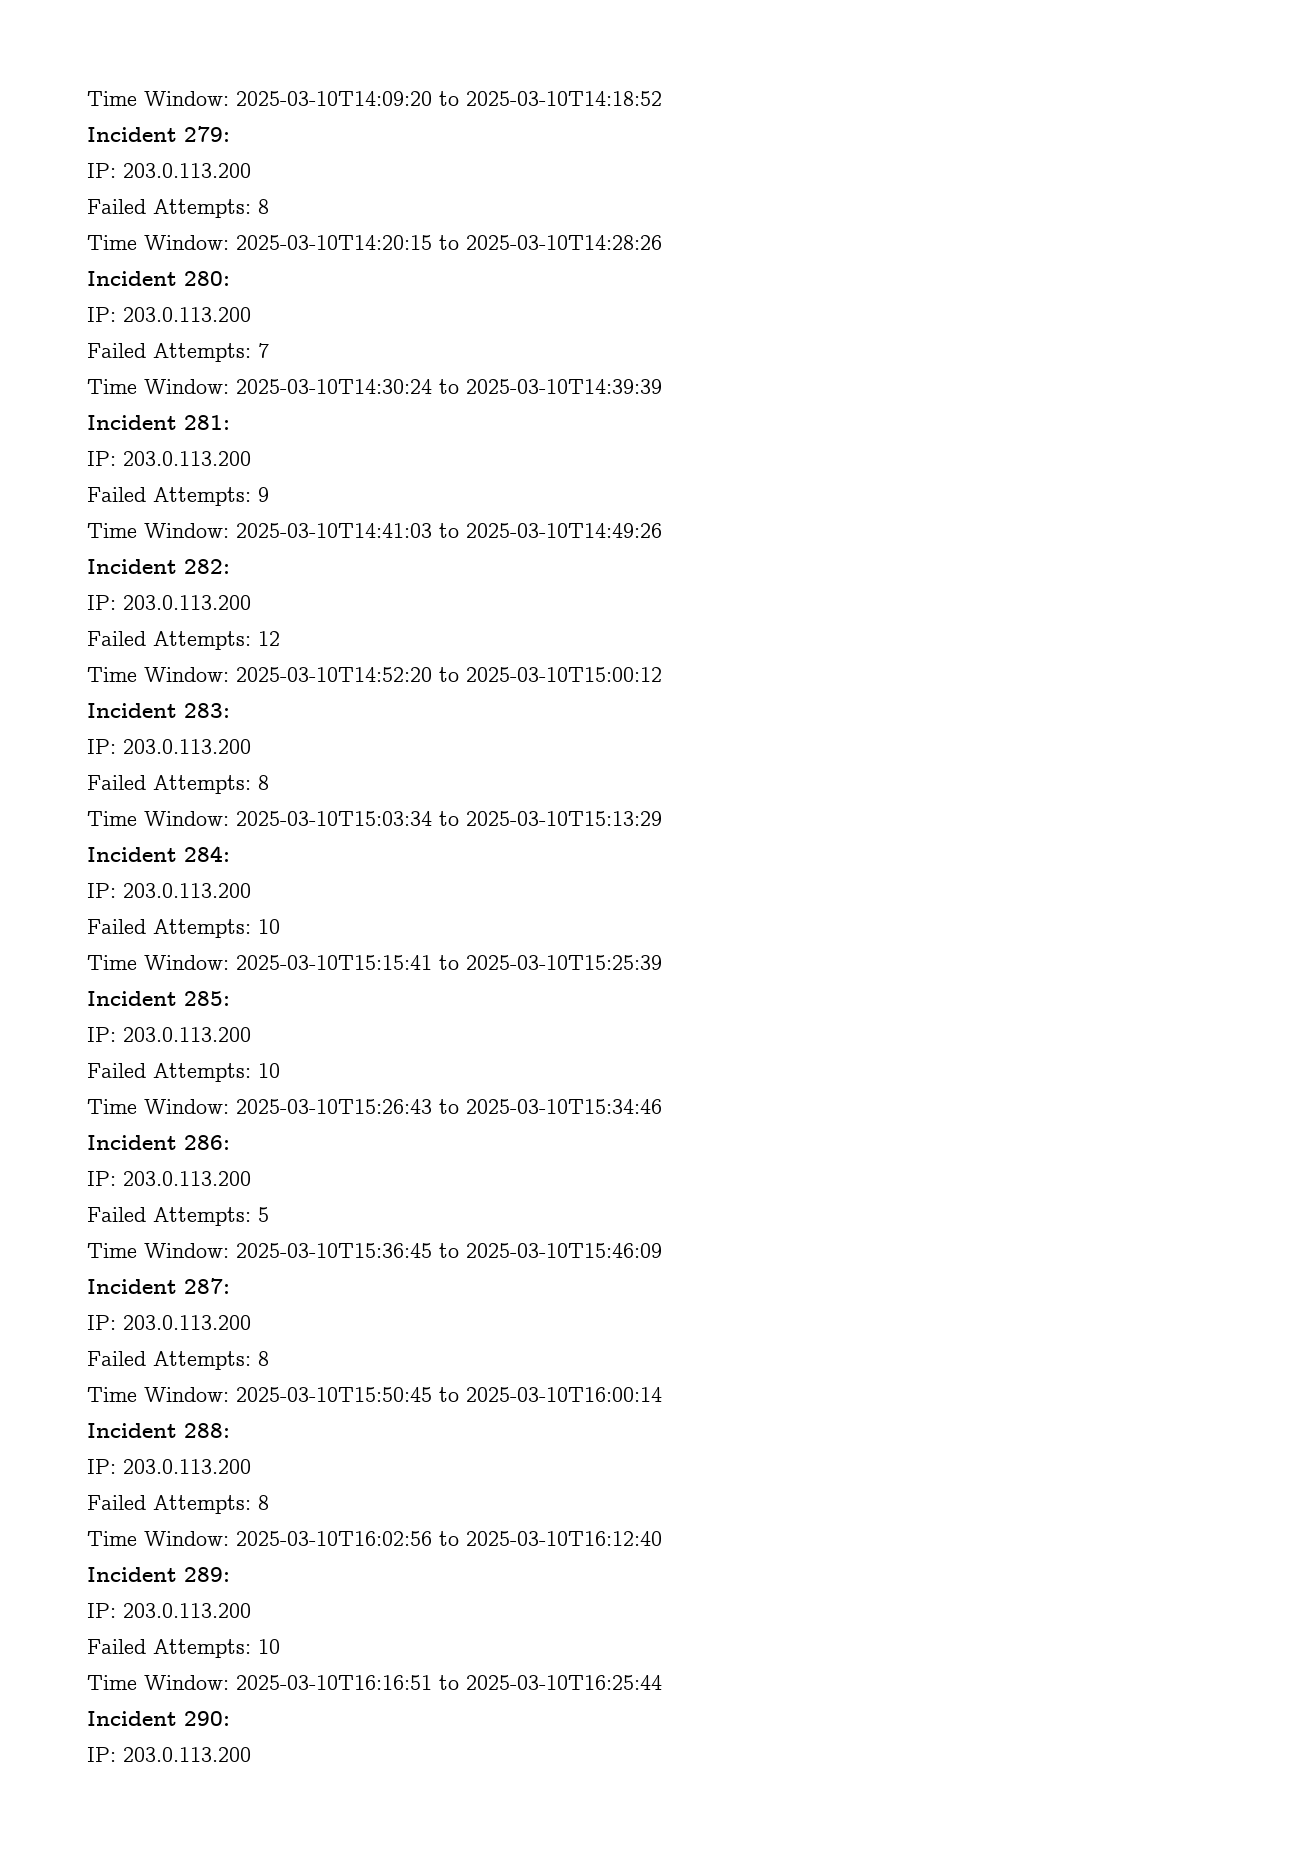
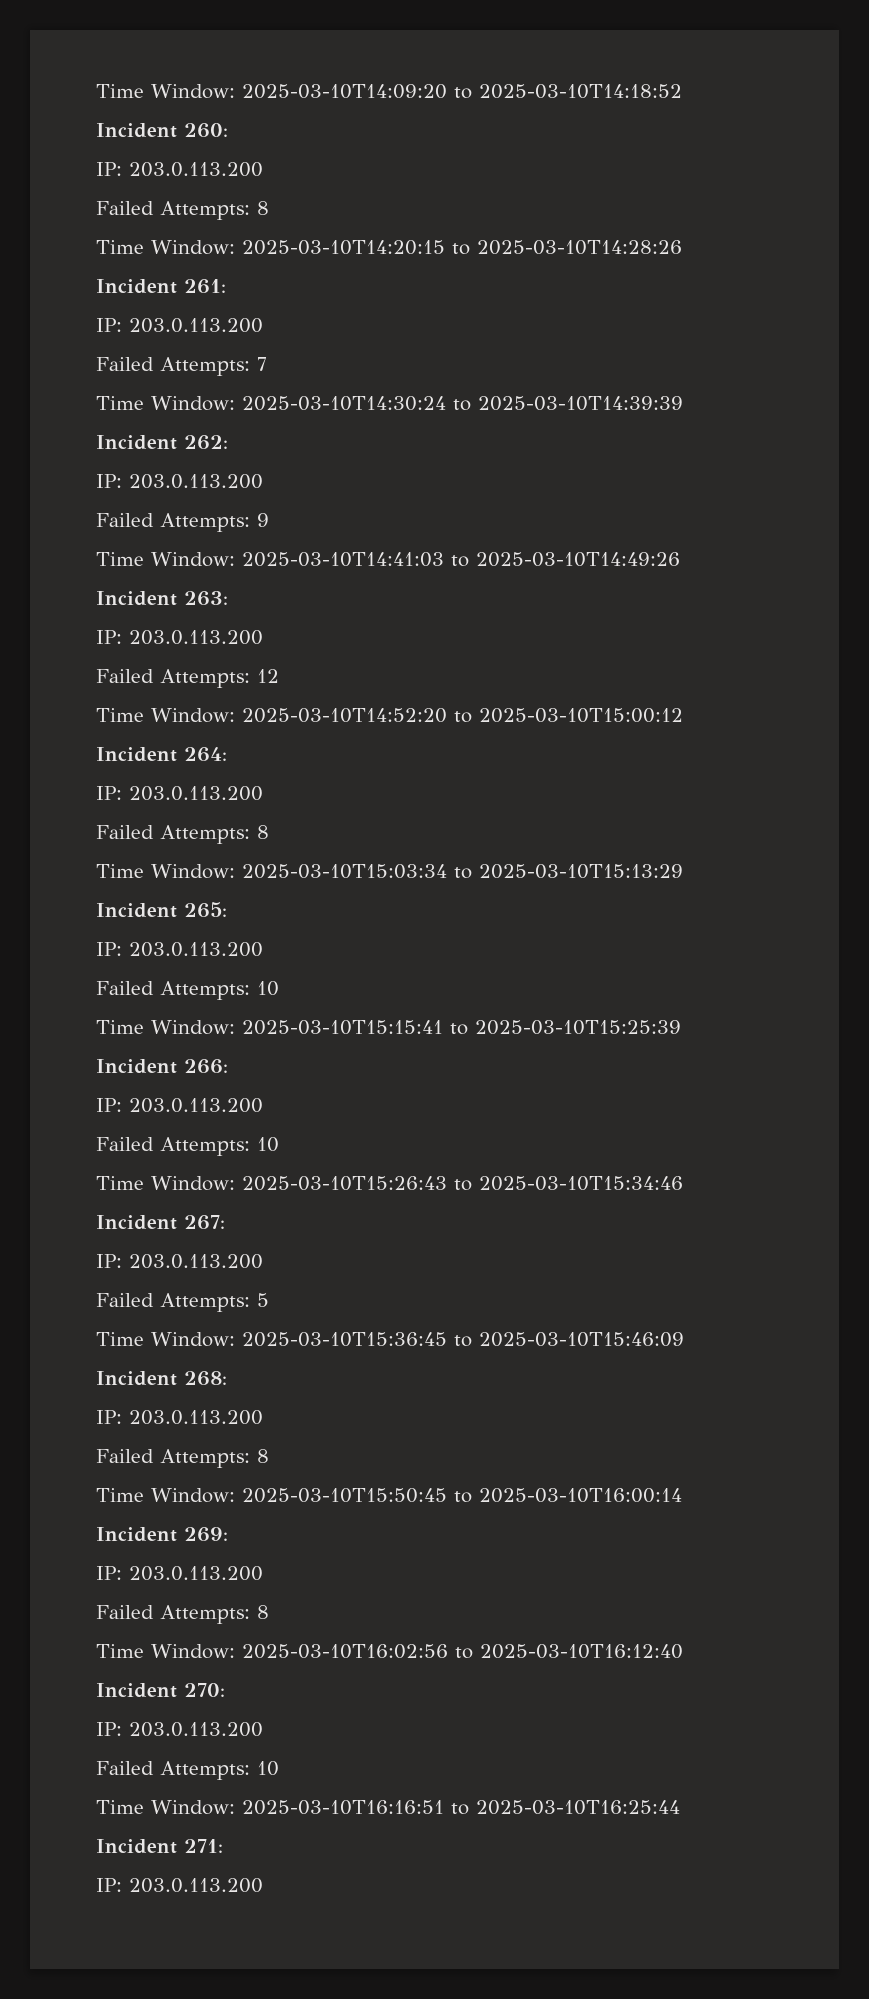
- Incident 279:
+ Incident 260:
- Incident 280:
+ Incident 261:
- Incident 281:
+ Incident 262:
- Incident 282:
+ Incident 263:
- Incident 283:
+ Incident 264:
- Incident 284:
+ Incident 265:
- Incident 285:
+ Incident 266:
- Incident 286:
+ Incident 267:
- Incident 287:
+ Incident 268:
- Incident 288:
+ Incident 269:
- Incident 289:
+ Incident 270:
- Incident 290:
+ Incident 271:

